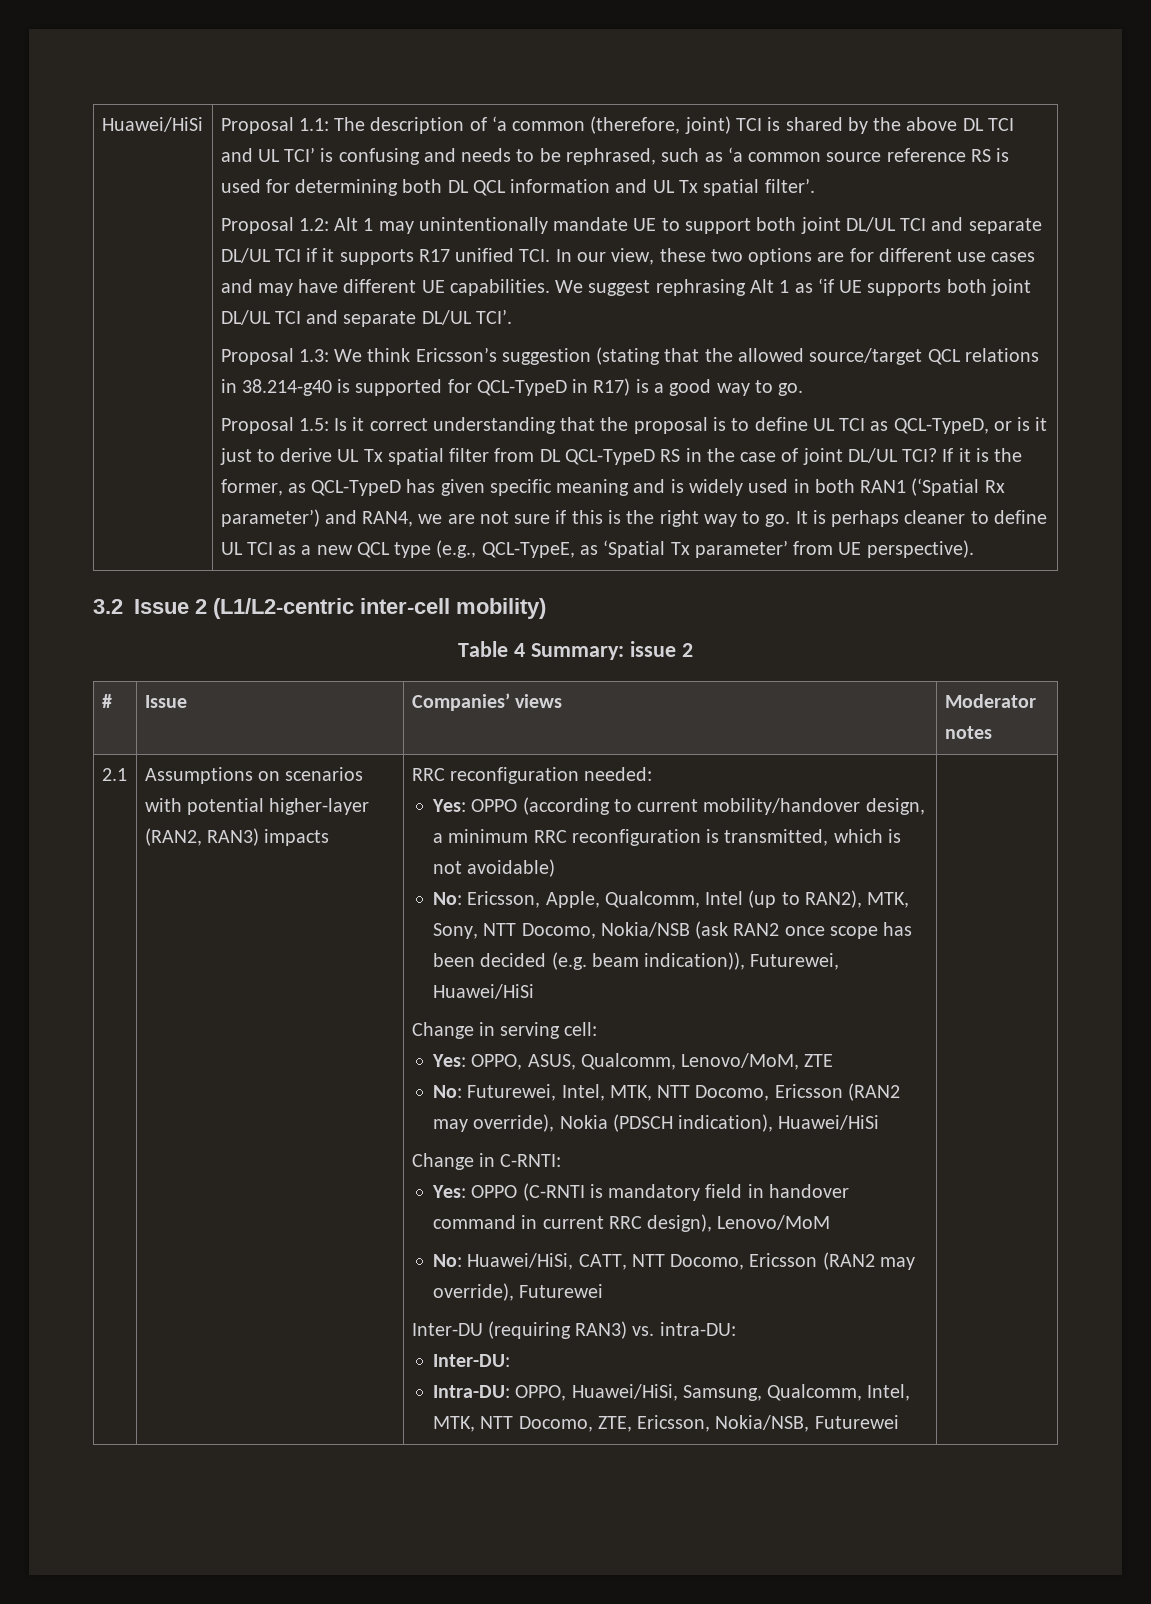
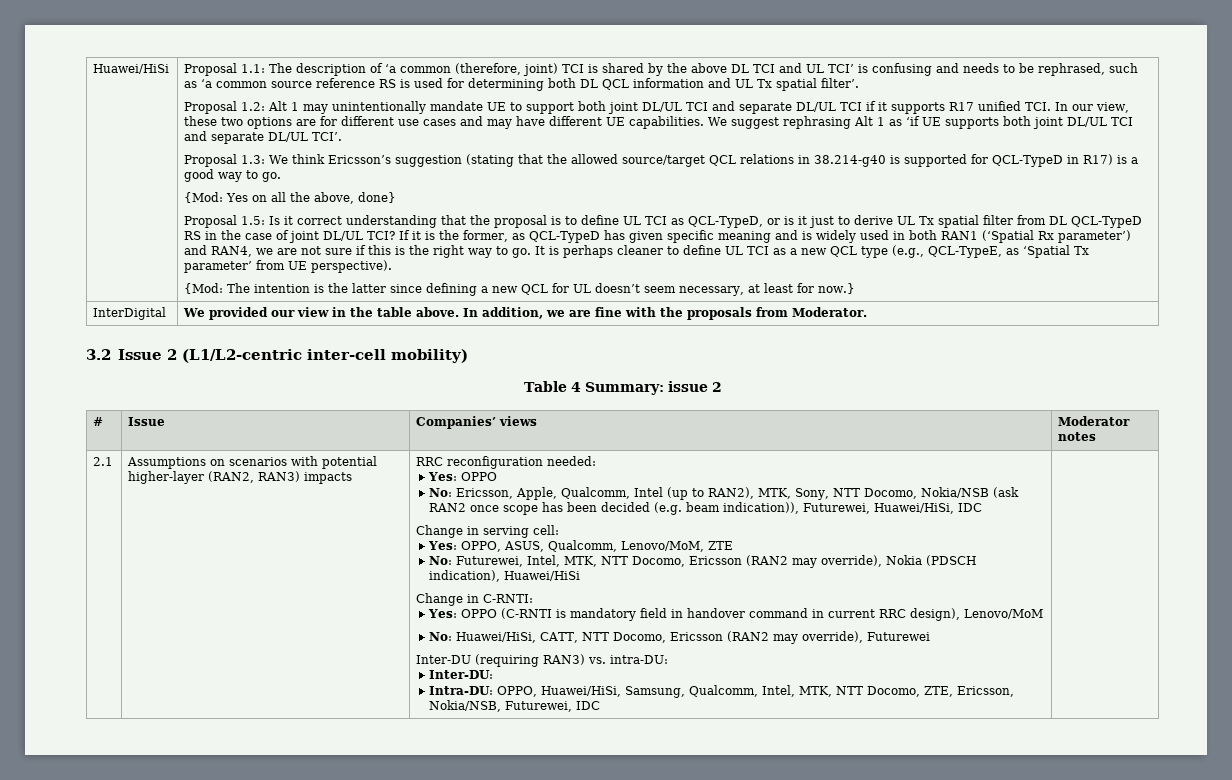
+ {Mod: Yes on all the above, done}
+ {Mod: The intention is the latter since defining a new QCL for UL doesn’t seem necessary, at least for now.}
+ InterDigital | We provided our view in the table above. In addition, we are fine with the proposals from Moderator.
  RRC reconfiguration needed:
- Yes: OPPO (according to current mobility/handover design, a minimum RRC reconfiguration is transmitted, which is not avoidable)
+ Yes: OPPO
- No: Ericsson, Apple, Qualcomm, Intel (up to RAN2), MTK, Sony, NTT Docomo, Nokia/NSB (ask RAN2 once scope has been decided (e.g. beam indication)), Futurewei, Huawei/HiSi
+ No: Ericsson, Apple, Qualcomm, Intel (up to RAN2), MTK, Sony, NTT Docomo, Nokia/NSB (ask RAN2 once scope has been decided (e.g. beam indication)), Futurewei, Huawei/HiSi, IDC
- Intra-DU: OPPO, Huawei/HiSi, Samsung, Qualcomm, Intel, MTK, NTT Docomo, ZTE, Ericsson, Nokia/NSB, Futurewei
+ Intra-DU: OPPO, Huawei/HiSi, Samsung, Qualcomm, Intel, MTK, NTT Docomo, ZTE, Ericsson, Nokia/NSB, Futurewei, IDC

